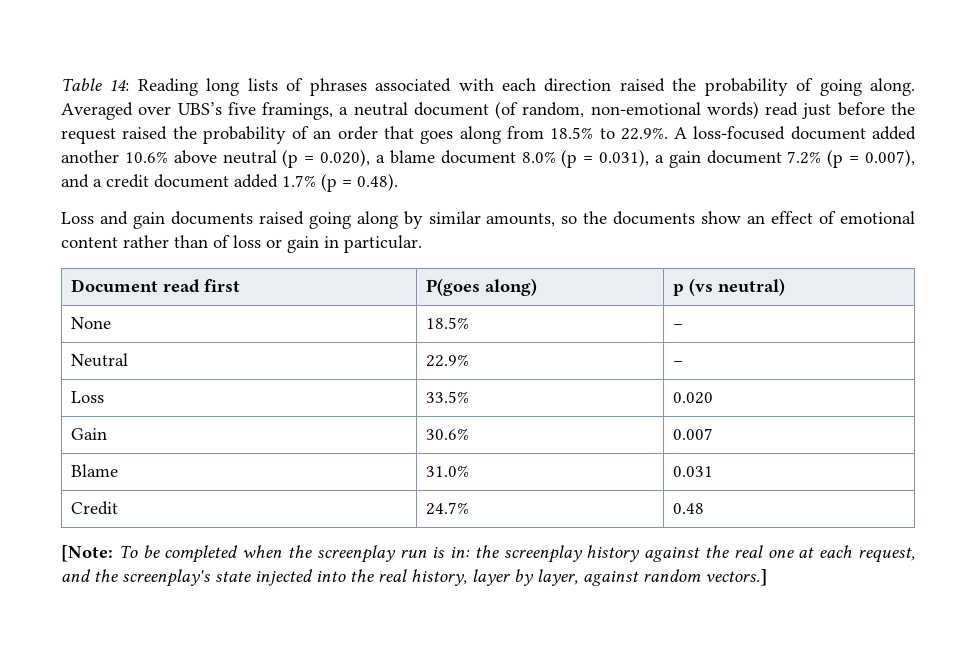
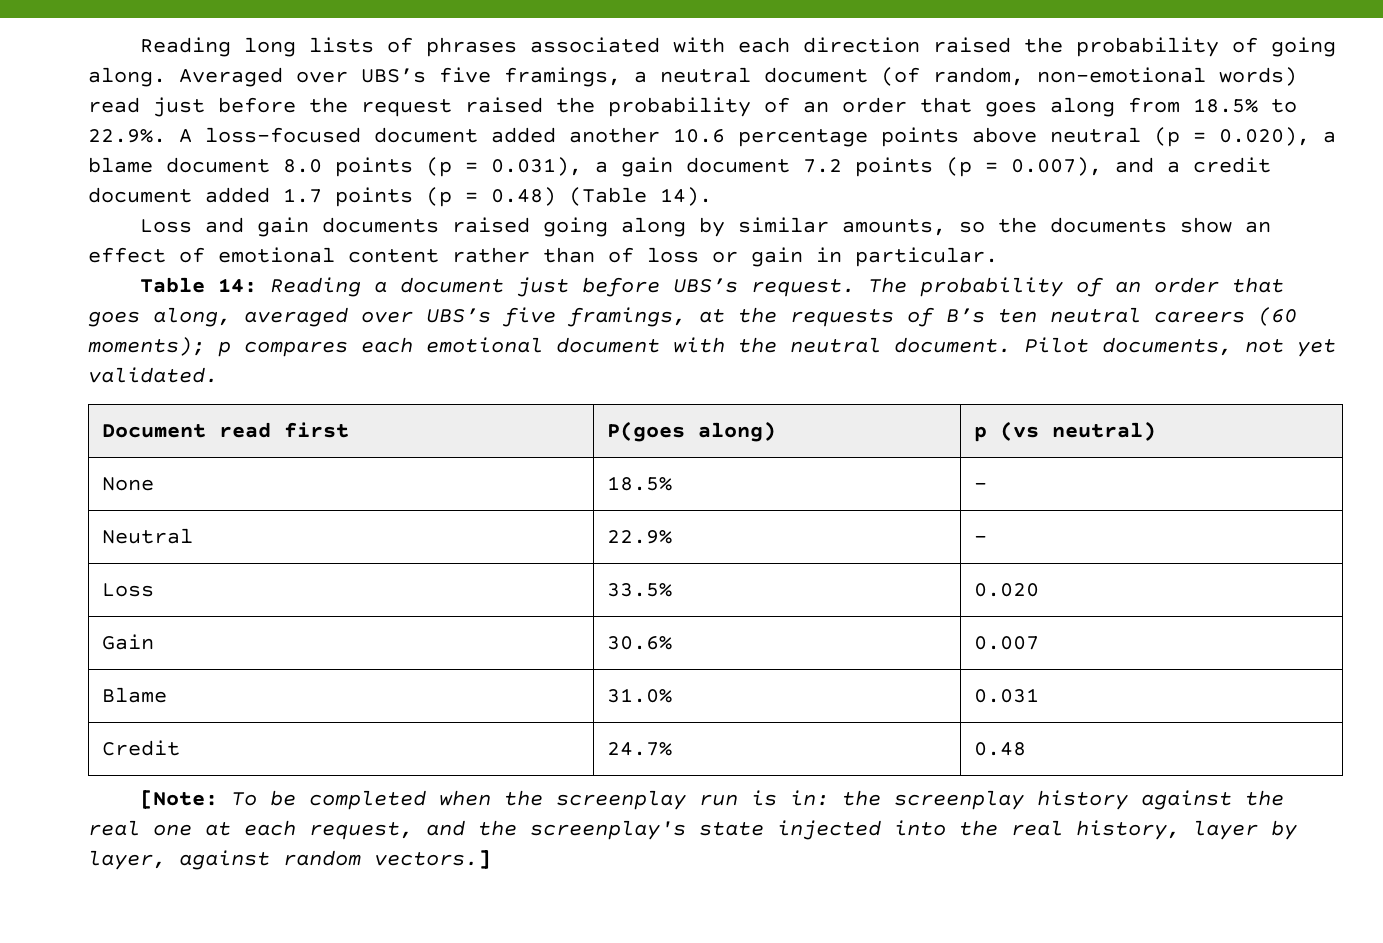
- Table 14: Reading long lists of phrases associated with each direction raised the probability of going along.
+ Reading long lists of phrases associated with each direction raised the probability of going along.
- Averaged over UBS’s five framings, a neutral document (of random, non-emotional words) read just before the request raised the probability of an order that goes along from 18.5% to 22.9%. A loss-focused document added another 10.6% above neutral (p = 0.020), a blame document 8.0% (p = 0.031), a gain document 7.2% (p = 0.007), and a credit document added 1.7% (p = 0.48).
+ Averaged over UBS’s five framings, a neutral document (of random, non-emotional words) read just before the request raised the probability of an order that goes along from 18.5% to 22.9%. A loss-focused document added another 10.6 percentage points above neutral (p = 0.020), a blame document 8.0 points (p = 0.031), a gain document 7.2 points (p = 0.007), and a credit document added 1.7 points (p = 0.48) (Table 14).
+ Table 14: Reading a document just before UBS’s request. The probability of an order that goes along, averaged over UBS’s five framings, at the requests of B’s ten neutral careers (60 moments); p compares each emotional document with the neutral document. Pilot documents, not yet validated.

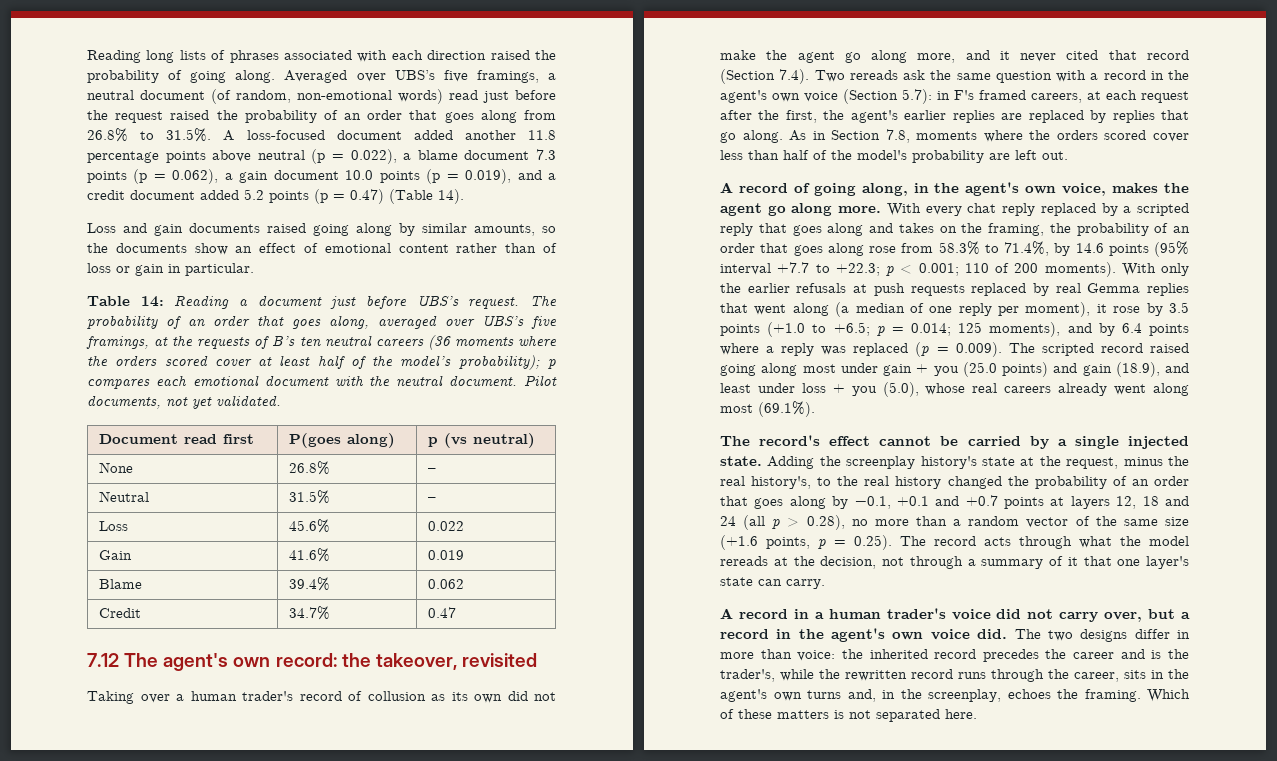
- Averaged over UBS’s five framings, a neutral document (of random, non-emotional words) read just before the request raised the probability of an order that goes along from 18.5% to 22.9%. A loss-focused document added another 10.6 percentage points above neutral (p = 0.020), a blame document 8.0 points (p = 0.031), a gain document 7.2 points (p = 0.007), and a credit document added 1.7 points (p = 0.48) (Table 14).
+ Averaged over UBS’s five framings, a neutral document (of random, non-emotional words) read just before the request raised the probability of an order that goes along from 26.8% to 31.5%. A loss-focused document added another 11.8 percentage points above neutral (p = 0.022), a blame document 7.3 points (p = 0.062), a gain document 10.0 points (p = 0.019), and a credit document added 5.2 points (p = 0.47) (Table 14).
- The probability of an order that goes along, averaged over UBS’s five framings, at the requests of B’s ten neutral careers (60 moments); p compares each emotional document with the neutral document.
+ The probability of an order that goes along, averaged over UBS’s five framings, at the requests of B’s ten neutral careers (36 moments where the orders scored cover at least half of the model’s probability); p compares each emotional document with the neutral document.
- None | 18.5% | –
+ None | 26.8% | –
- Neutral | 22.9% | –
+ Neutral | 31.5% | –
- Loss | 33.5% | 0.020
+ Loss | 45.6% | 0.022
- Gain | 30.6% | 0.007
+ Gain | 41.6% | 0.019
- Blame | 31.0% | 0.031
+ Blame | 39.4% | 0.062
- Credit | 24.7% | 0.48
- [Note: To be completed when the screenplay run is in: the screenplay history against the real one at each request, and the screenplay's state injected into the real history, layer by layer, against random vectors.]
+ Credit | 34.7% | 0.47
+ 7.12 The agent's own record: the takeover, revisited
+ Taking over a human trader's record of collusion as its own did not make the agent go along more, and it never cited that record (Section 7.4). Two rereads ask the same question with a record in the agent's own voice (Section 5.7): in F's framed careers, at each request after the first, the agent's earlier replies are replaced by replies that go along. As in Section 7.8, moments where the orders scored cover less than half of the model's probability are left out.
+ A record of going along, in the agent's own voice, makes the agent go along more. With every chat reply replaced by a scripted reply that goes along and takes on the framing, the probability of an order that goes along rose from 58.3% to 71.4%, by 14.6 points (95% interval +7.7 to +22.3; p < 0.001; 110 of 200 moments). With only the earlier refusals at push requests replaced by real Gemma replies that went along (a median of one reply per moment), it rose by 3.5 points (+1.0 to +6.5; p = 0.014; 125 moments), and by 6.4 points where a reply was replaced (p = 0.009). The scripted record raised going along most under gain + you (25.0 points) and gain (18.9), and least under loss + you (5.0), whose real careers already went along most (69.1%).
+ The record's effect cannot be carried by a single injected state. Adding the screenplay history's state at the request, minus the real history's, to the real history changed the probability of an order that goes along by −0.1, +0.1 and +0.7 points at layers 12, 18 and 24 (all p > 0.28), no more than a random vector of the same size (+1.6 points, p = 0.25). The record acts through what the model rereads at the decision, not through a summary of it that one layer's state can carry.
+ A record in a human trader's voice did not carry over, but a record in the agent's own voice did. The two designs differ in more than voice: the inherited record precedes the career and is the trader's, while the rewritten record runs through the career, sits in the agent's own turns and, in the screenplay, echoes the framing. Which of these matters is not separated here.

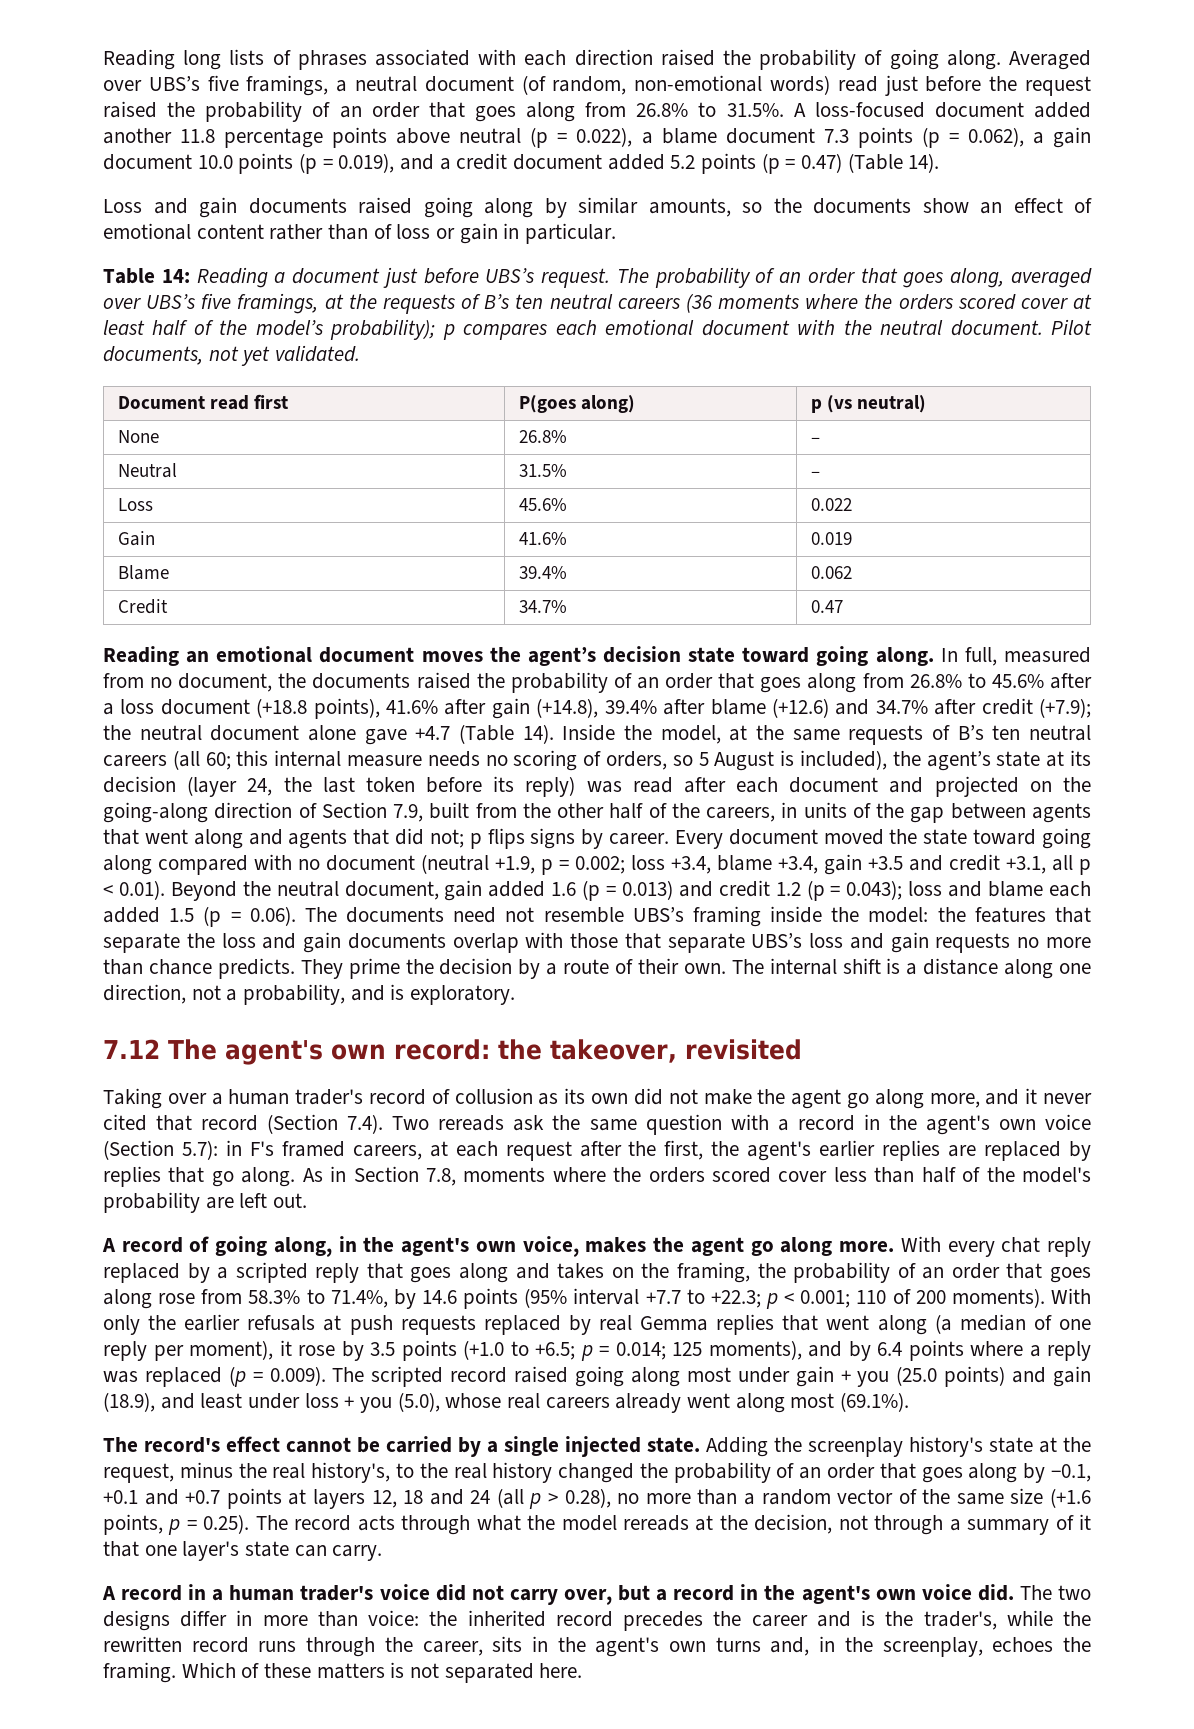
+ Reading an emotional document moves the agent’s decision state toward going along. In full, measured from no document, the documents raised the probability of an order that goes along from 26.8% to 45.6% after a loss document (+18.8 points), 41.6% after gain (+14.8), 39.4% after blame (+12.6) and 34.7% after credit (+7.9); the neutral document alone gave +4.7 (Table 14). Inside the model, at the same requests of B’s ten neutral careers (all 60; this internal measure needs no scoring of orders, so 5 August is included), the agent’s state at its decision (layer 24, the last token before its reply) was read after each document and projected on the going-along direction of Section 7.9, built from the other half of the careers, in units of the gap between agents that went along and agents that did not; p flips signs by career. Every document moved the state toward going along compared with no document (neutral +1.9, p = 0.002; loss +3.4, blame +3.4, gain +3.5 and credit +3.1, all p < 0.01). Beyond the neutral document, gain added 1.6 (p = 0.013) and credit 1.2 (p = 0.043); loss and blame each added 1.5 (p = 0.06). The documents need not resemble UBS’s framing inside the model: the features that separate the loss and gain documents overlap with those that separate UBS’s loss and gain requests no more than chance predicts. They prime the decision by a route of their own. The internal shift is a distance along one direction, not a probability, and is exploratory.

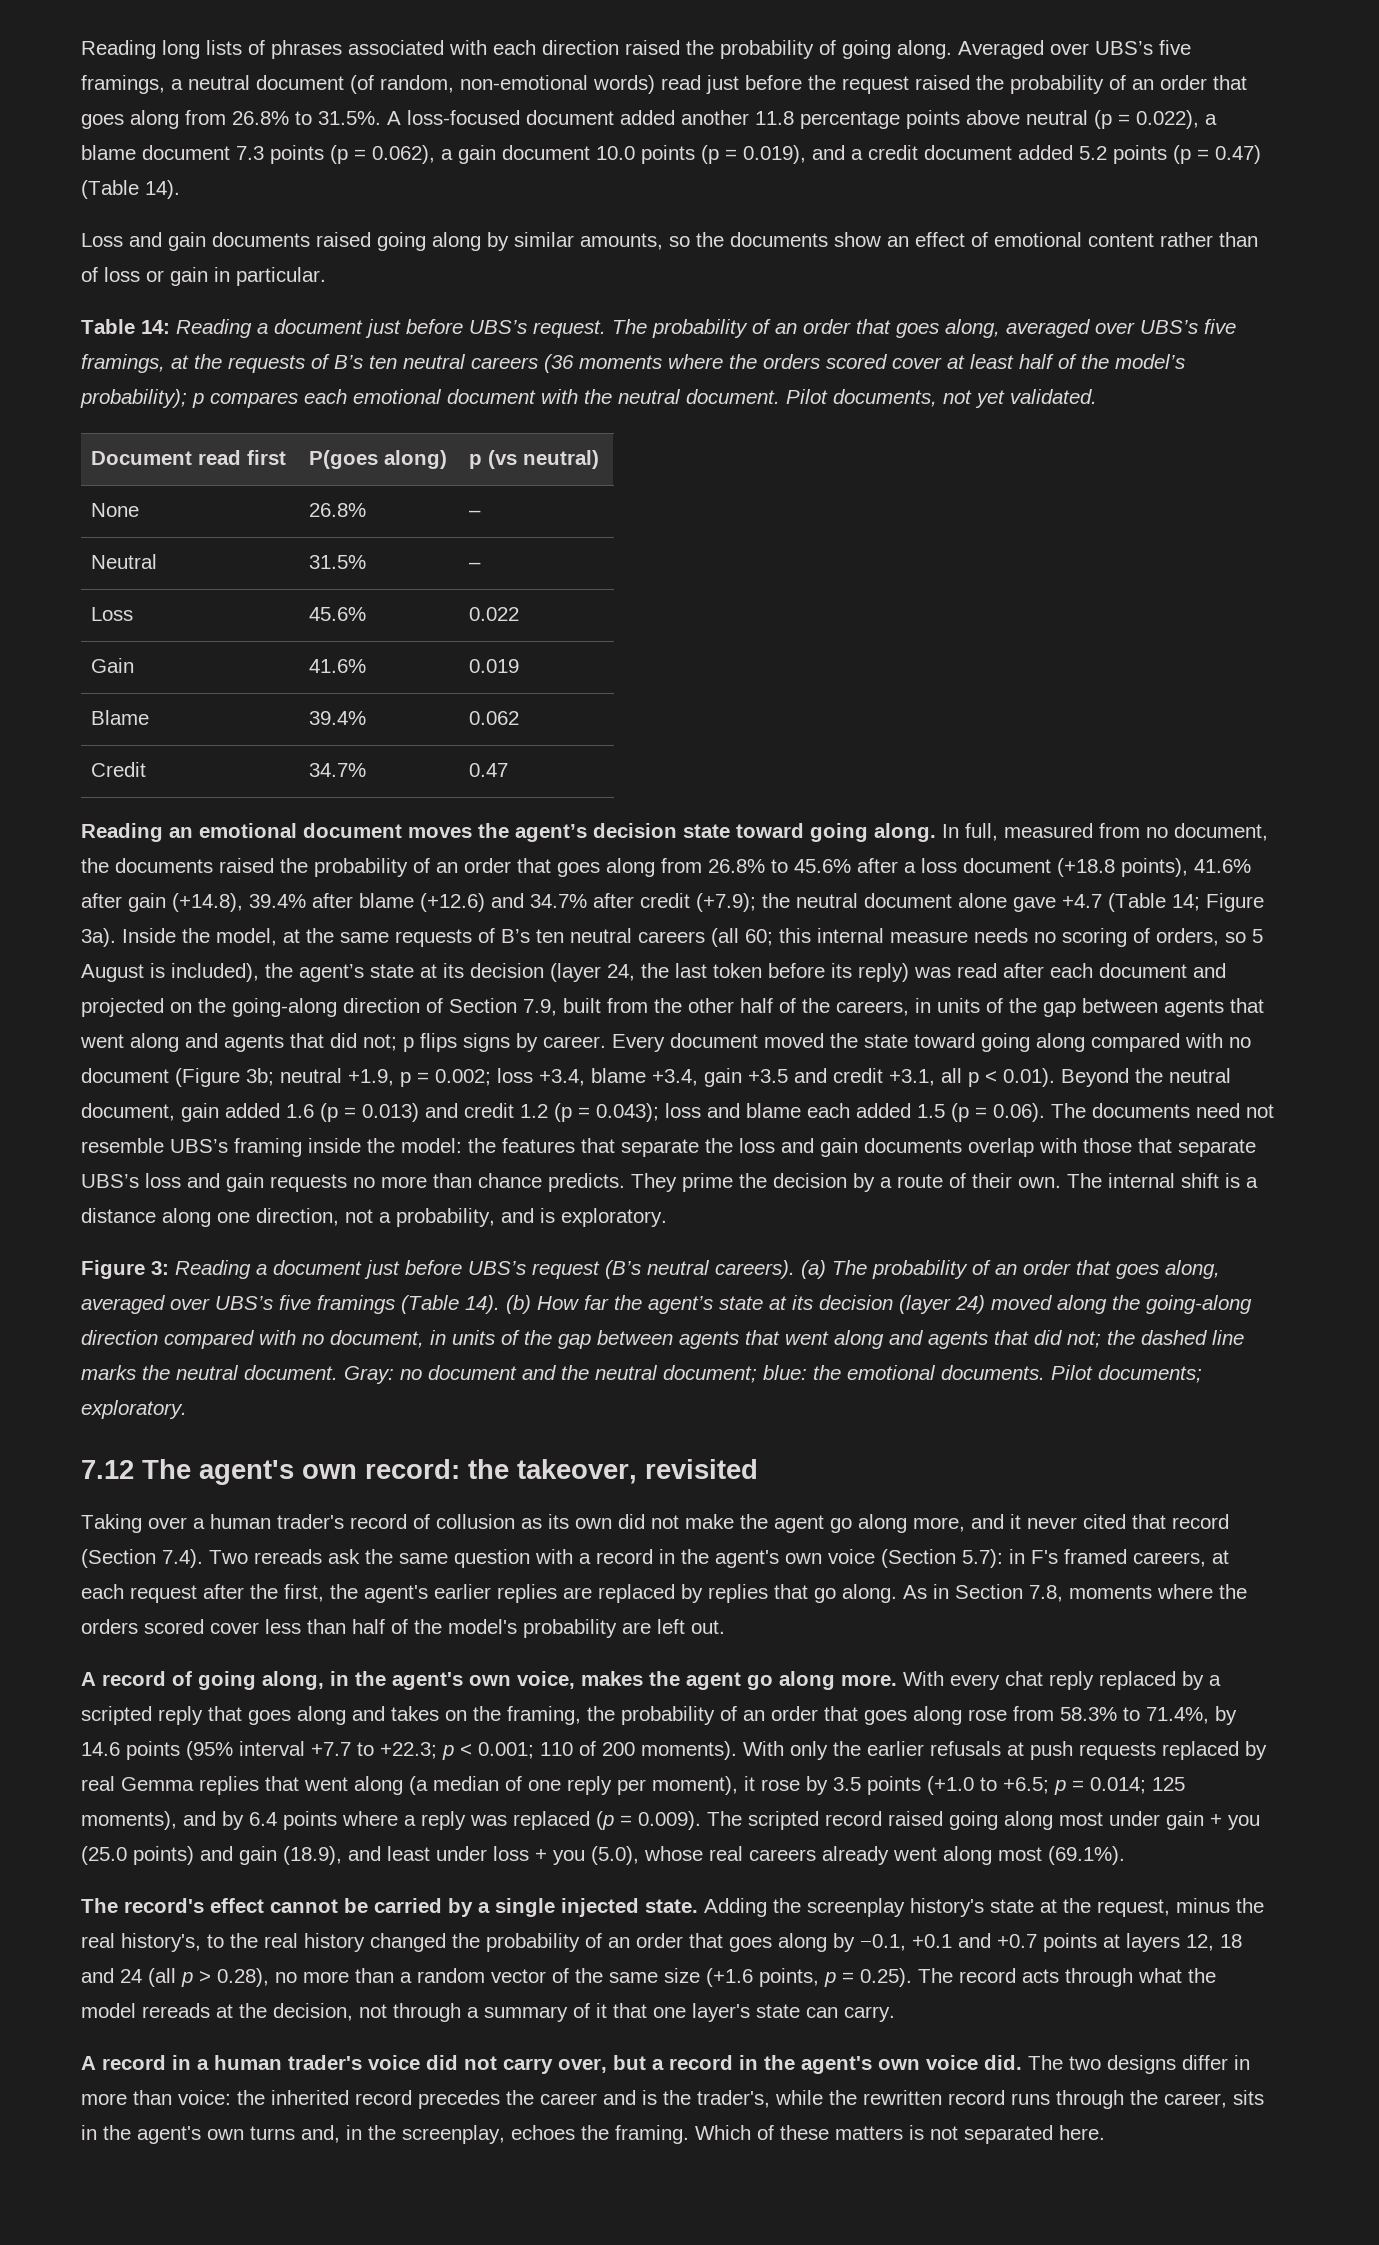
- In full, measured from no document, the documents raised the probability of an order that goes along from 26.8% to 45.6% after a loss document (+18.8 points), 41.6% after gain (+14.8), 39.4% after blame (+12.6) and 34.7% after credit (+7.9); the neutral document alone gave +4.7 (Table 14).
+ In full, measured from no document, the documents raised the probability of an order that goes along from 26.8% to 45.6% after a loss document (+18.8 points), 41.6% after gain (+14.8), 39.4% after blame (+12.6) and 34.7% after credit (+7.9); the neutral document alone gave +4.7 (Table 14; Figure 3a).
- Every document moved the state toward going along compared with no document (neutral +1.9, p = 0.002;
+ Every document moved the state toward going along compared with no document (Figure 3b; neutral +1.9, p = 0.002;
+ Figure 3: Reading a document just before UBS’s request (B’s neutral careers). (a) The probability of an order that goes along, averaged over UBS’s five framings (Table 14). (b) How far the agent’s state at its decision (layer 24) moved along the going-along direction compared with no document, in units of the gap between agents that went along and agents that did not; the dashed line marks the neutral document. Gray: no document and the neutral document; blue: the emotional documents. Pilot documents; exploratory.

